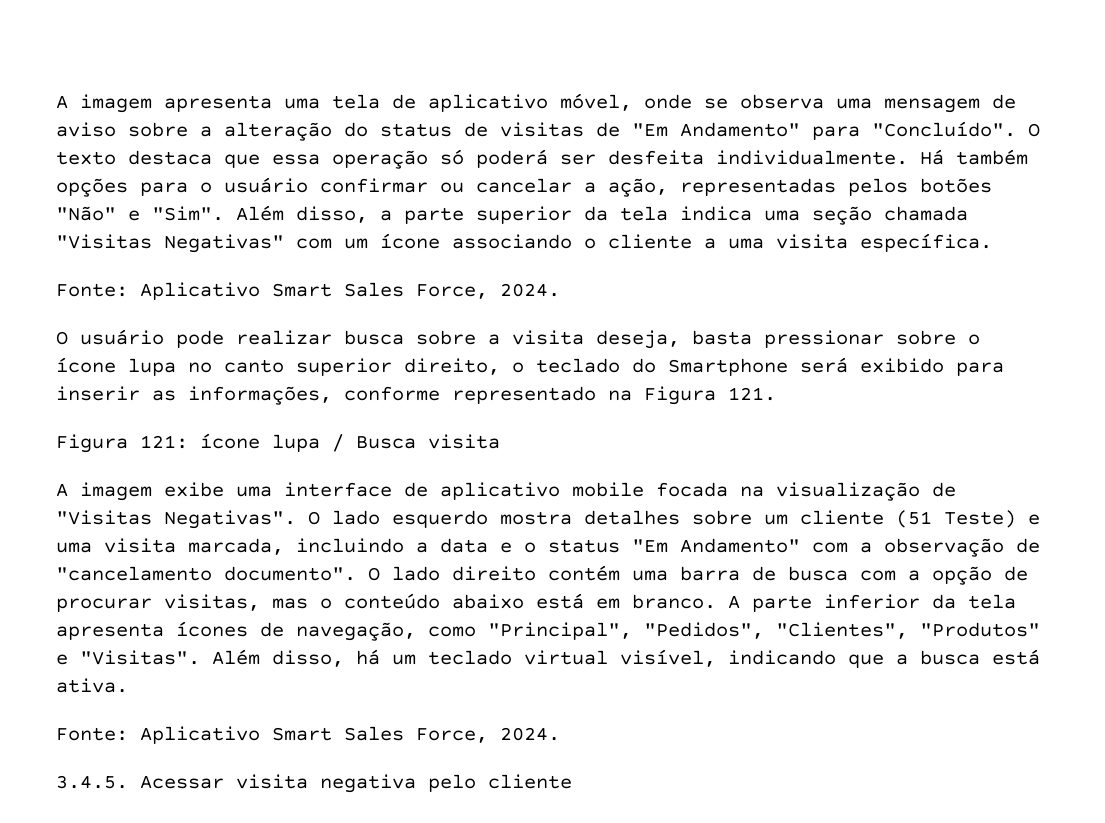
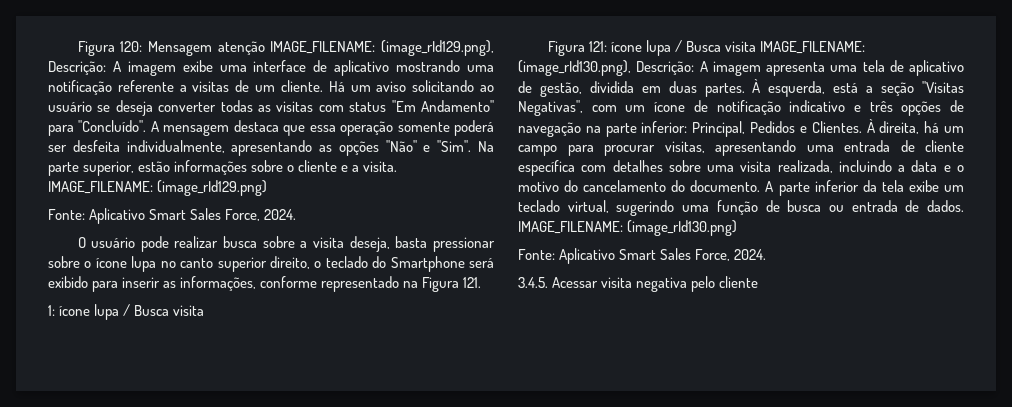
- A imagem apresenta uma tela de aplicativo móvel, onde se observa uma mensagem de aviso sobre a alteração do status de visitas de "Em Andamento" para "Concluído".
+ Figura 120: Mensagem atenção IMAGE_FILENAME: (image_rId129.png), Descrição: A imagem exibe uma interface de aplicativo mostrando uma notificação referente a visitas de um cliente. Há um aviso solicitando ao usuário se deseja converter todas as visitas com status "Em Andamento" para "Concluído".
- O texto destaca que essa operação só poderá ser desfeita individualmente. Há também opções para o usuário confirmar ou cancelar a ação, representadas pelos botões "Não" e "Sim". Além disso, a parte superior da tela indica uma seção chamada "Visitas Negativas" com um ícone associando o cliente a uma visita específica.
+ A mensagem destaca que essa operação somente poderá ser desfeita individualmente, apresentando as opções "Não" e "Sim". Na parte superior, estão informações sobre o cliente e a visita. IMAGE_FILENAME: (image_rId129.png)
+ 1: ícone lupa / Busca visita
- Figura 121: ícone lupa / Busca visita
- A imagem exibe uma interface de aplicativo mobile focada na visualização de "Visitas Negativas". O lado esquerdo mostra detalhes sobre um cliente (51 Teste) e uma visita marcada, incluindo a data e o status "Em Andamento" com a observação de "cancelamento documento". O lado direito contém uma barra de busca com a opção de procurar visitas, mas o conteúdo abaixo está em branco.
+ Figura 121: ícone lupa / Busca visita IMAGE_FILENAME: (image_rId130.png), Descrição: A imagem apresenta uma tela de aplicativo de gestão, dividida em duas partes. À esquerda, está a seção "Visitas Negativas", com um ícone de notificação indicativo e três opções de navegação na parte inferior: Principal, Pedidos e Clientes. À direita, há um campo para procurar visitas, apresentando uma entrada de cliente específica com detalhes sobre uma visita realizada, incluindo a data e o motivo do cancelamento do documento.
- A parte inferior da tela apresenta ícones de navegação, como "Principal", "Pedidos", "Clientes", "Produtos" e "Visitas". Além disso, há um teclado virtual visível, indicando que a busca está ativa.
+ A parte inferior da tela exibe um teclado virtual, sugerindo uma função de busca ou entrada de dados. IMAGE_FILENAME: (image_rId130.png)

